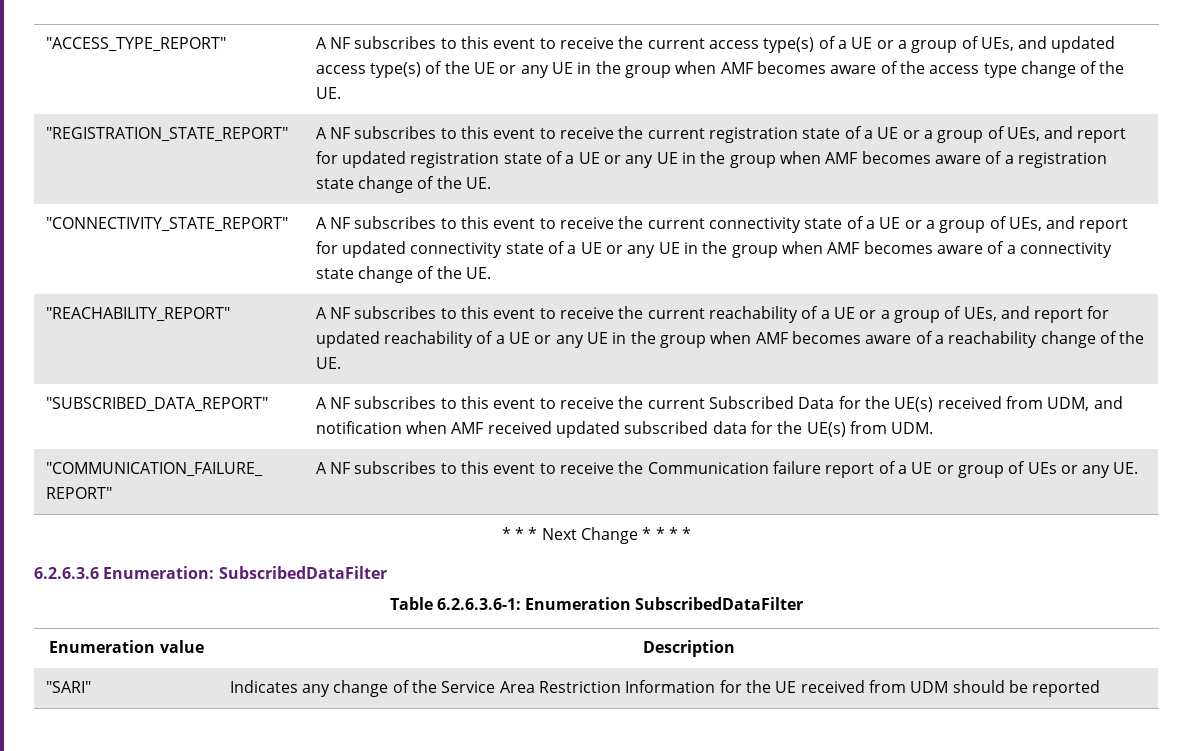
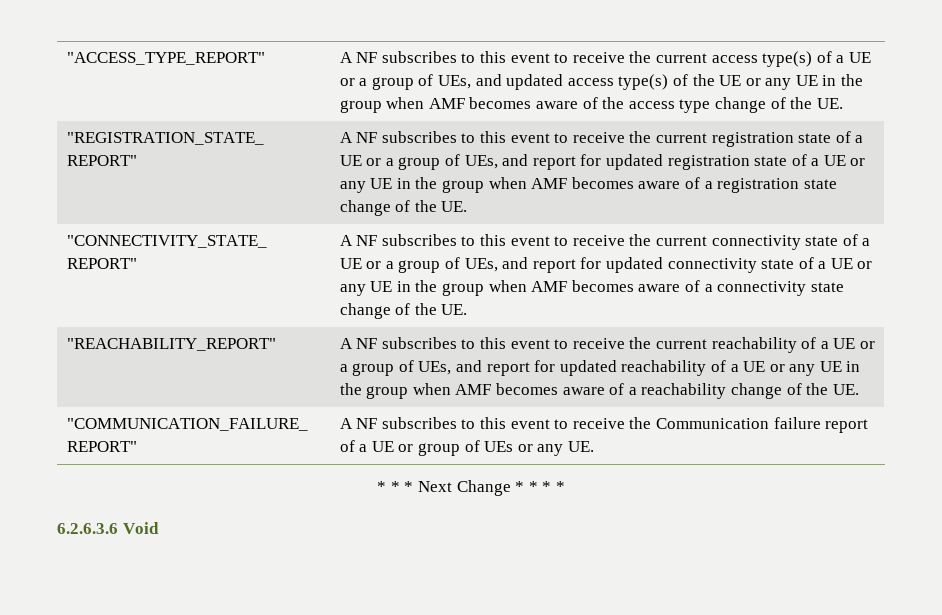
- "SUBSCRIBED_DATA_REPORT" | A NF subscribes to this event to receive the current Subscribed Data for the UE(s) received from UDM, and notification when AMF received updated subscribed data for the UE(s) from UDM.
- 6.2.6.3.6 Enumeration: SubscribedDataFilter
- Table 6.2.6.3.6-1: Enumeration SubscribedDataFilter
- Enumeration value | Description
- "SARI" | Indicates any change of the Service Area Restriction Information for the UE received from UDM should be reported
+ 6.2.6.3.6 Void

